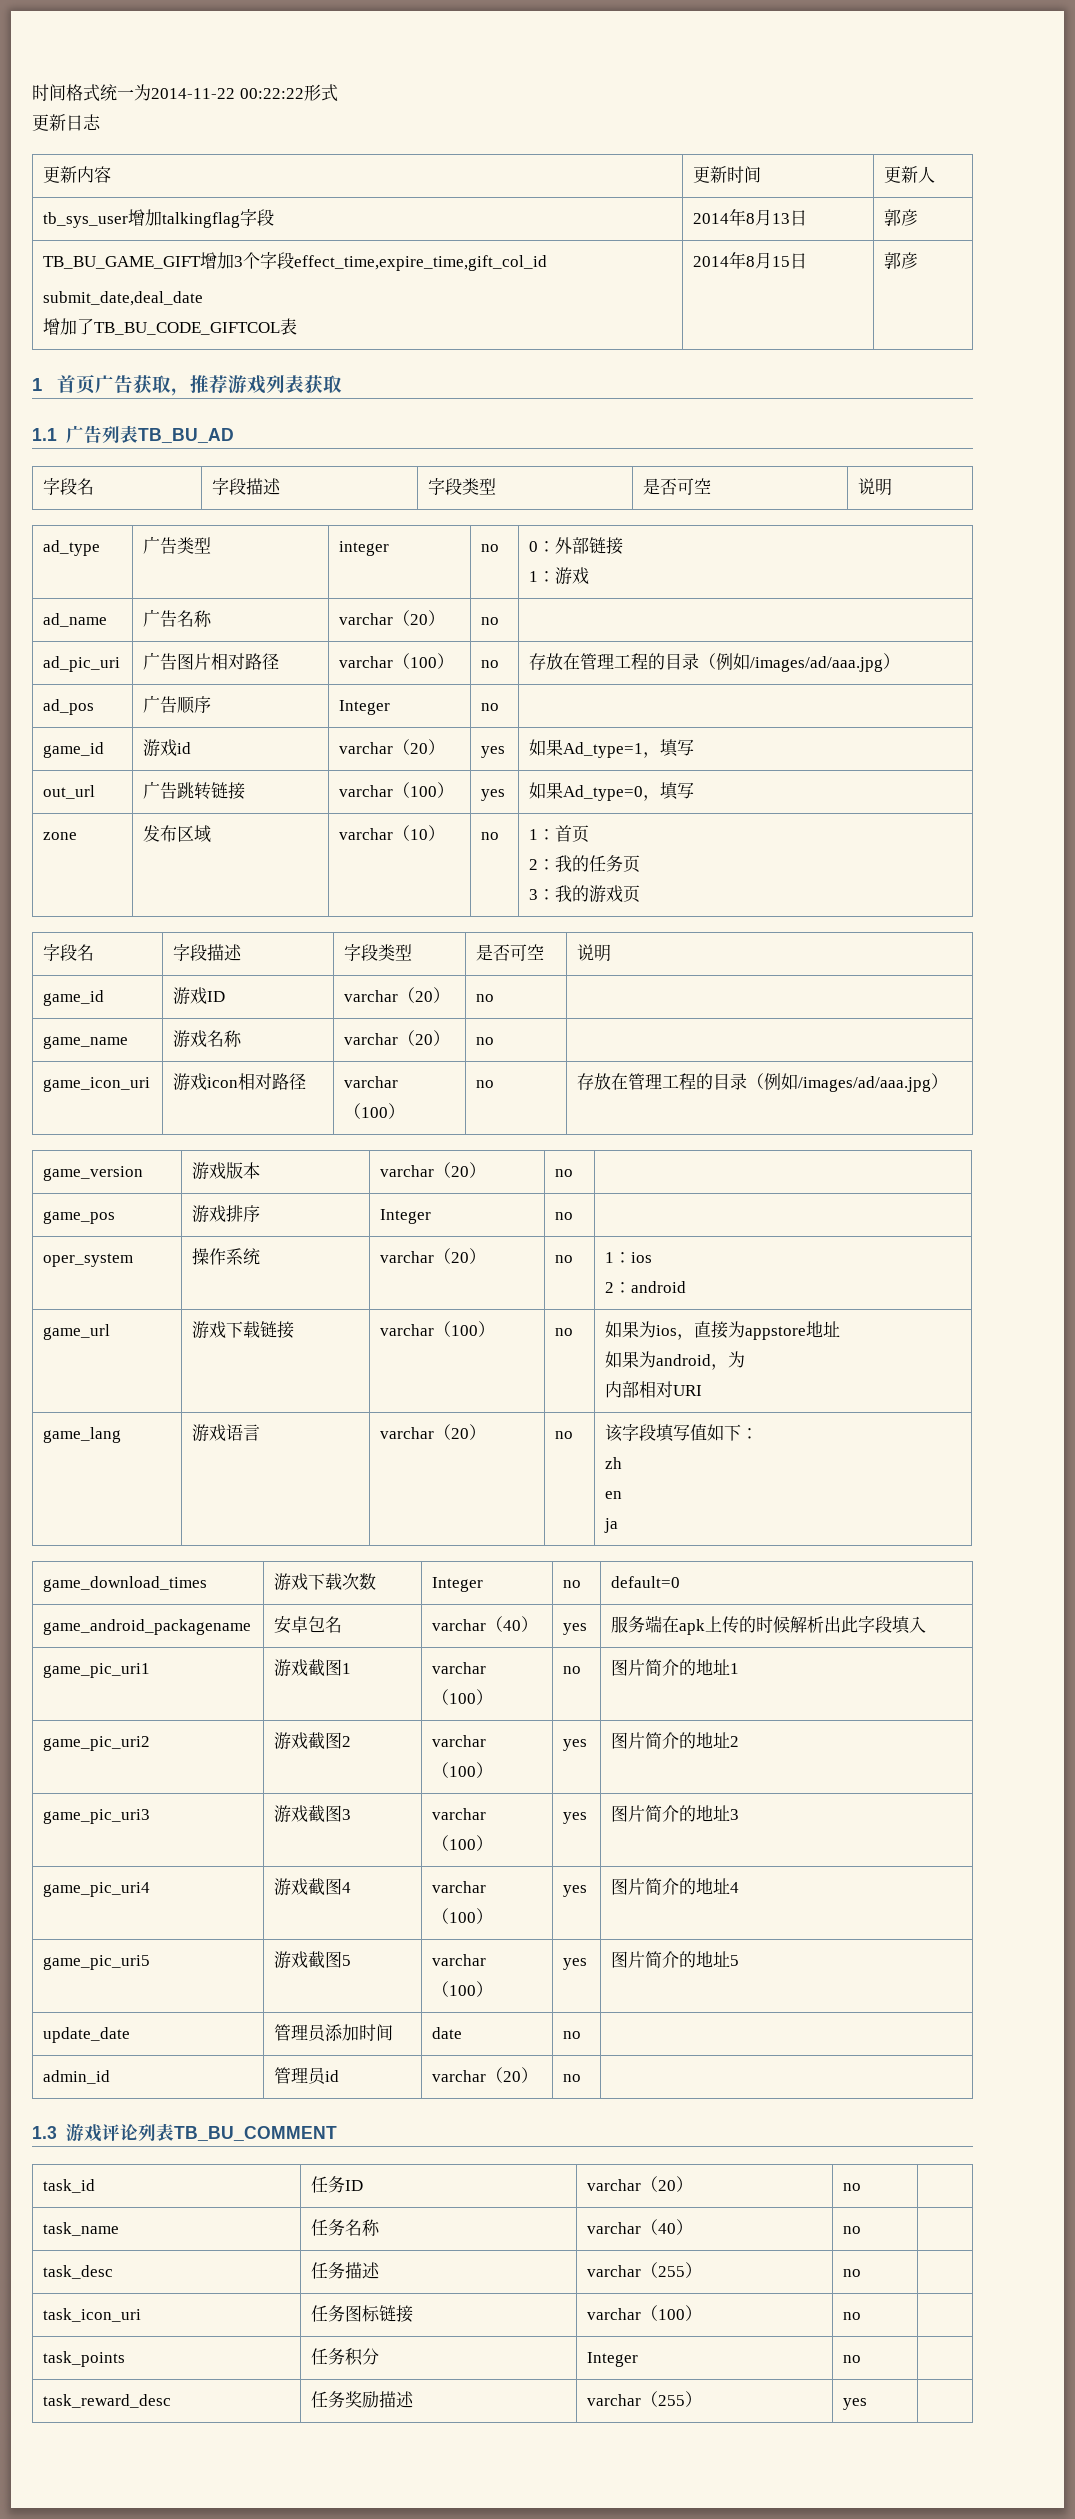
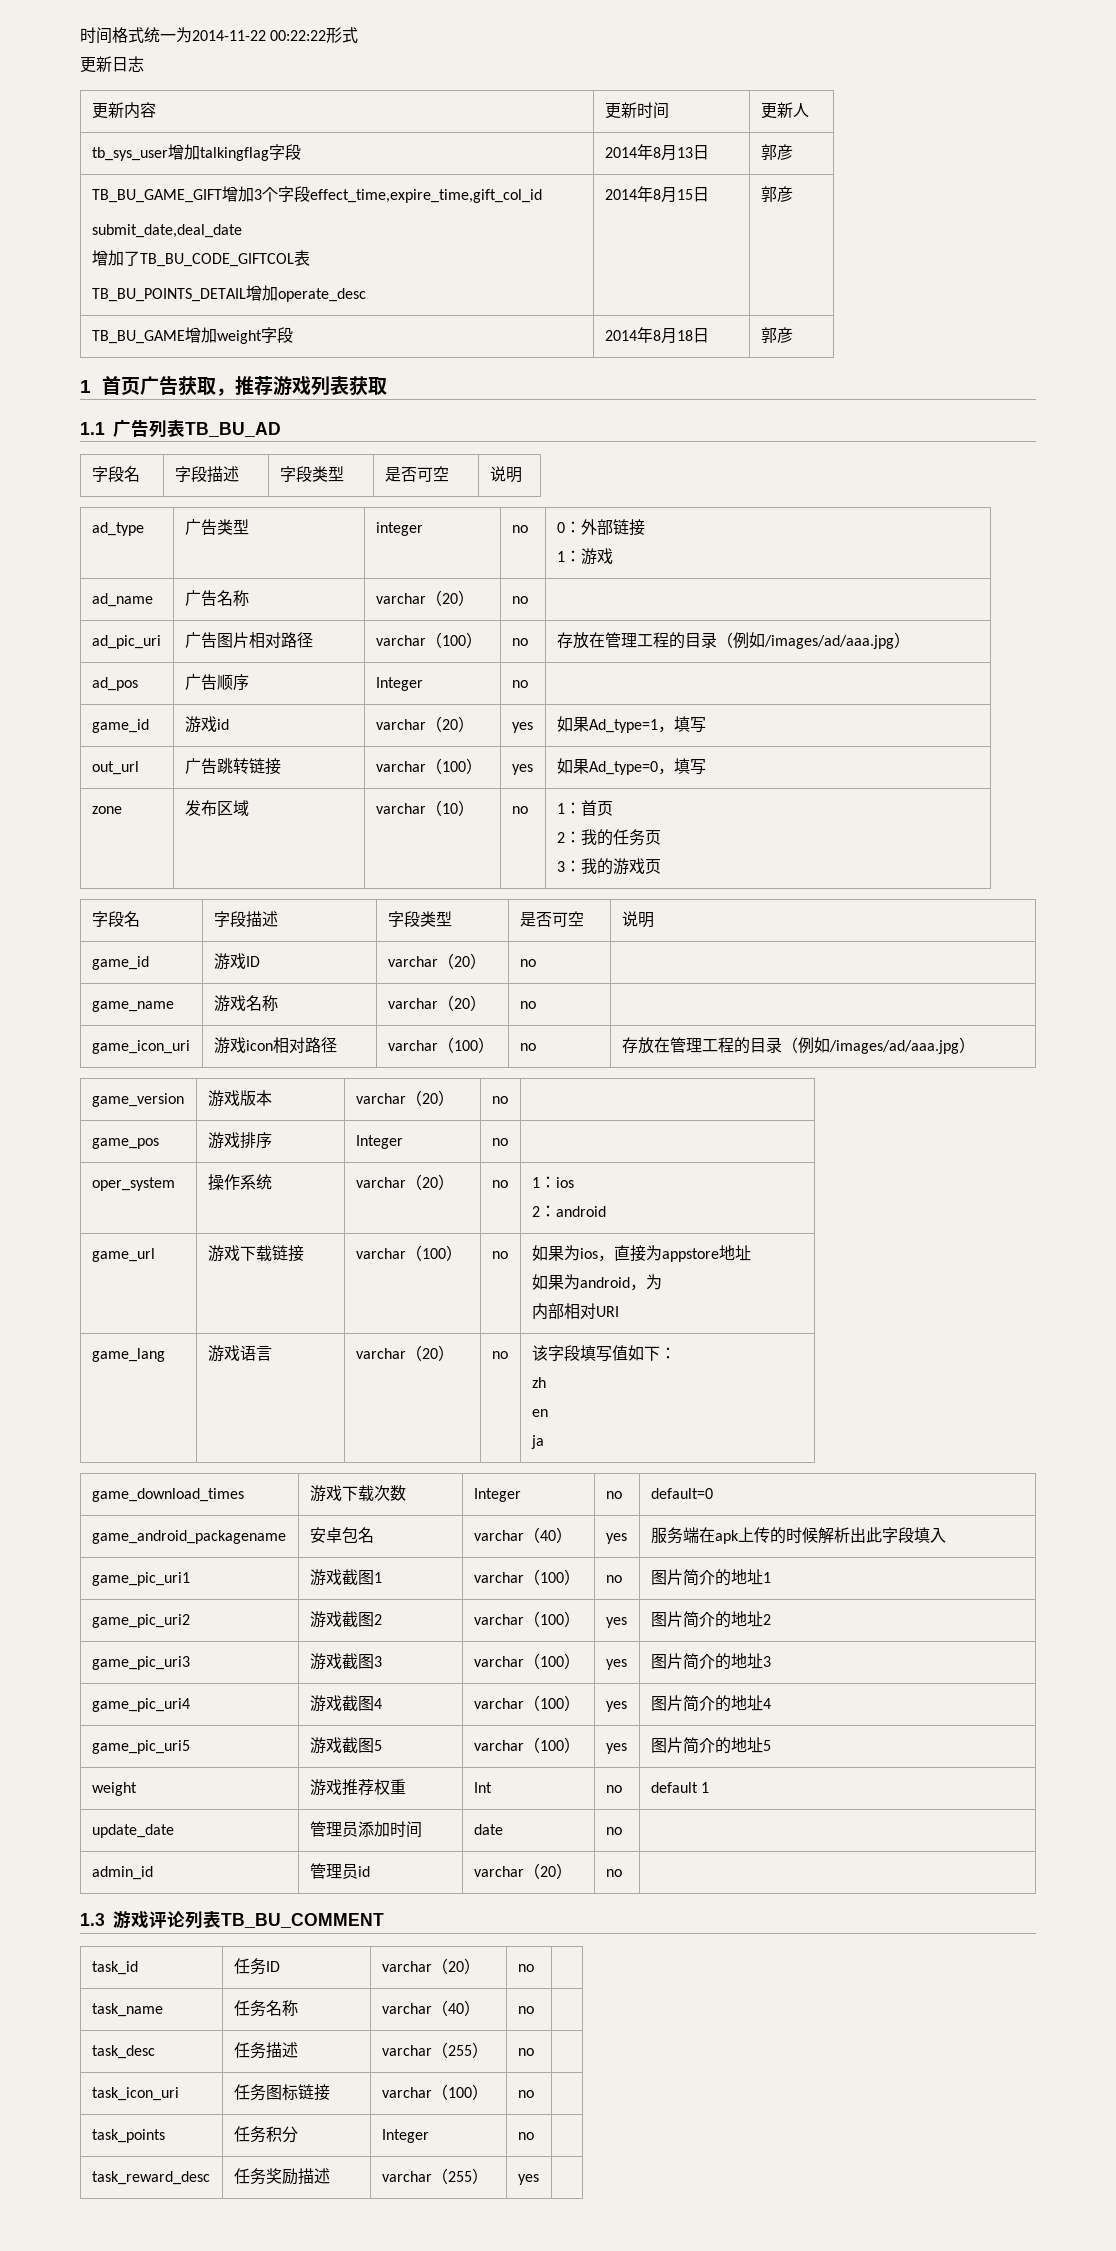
  TB_BU_GAME_GIFT增加3个字段effect_time,expire_time,gift_col_id
  submit_date,deal_date
- 增加了TB_BU_CODE_GIFTCOL表 | 2014年8月15日 | 郭彦
+ 增加了TB_BU_CODE_GIFTCOL表
+ TB_BU_POINTS_DETAIL增加operate_desc | 2014年8月15日 | 郭彦
+ TB_BU_GAME增加weight字段 | 2014年8月18日 | 郭彦
+ weight | 游戏推荐权重 | Int | no | default 1

